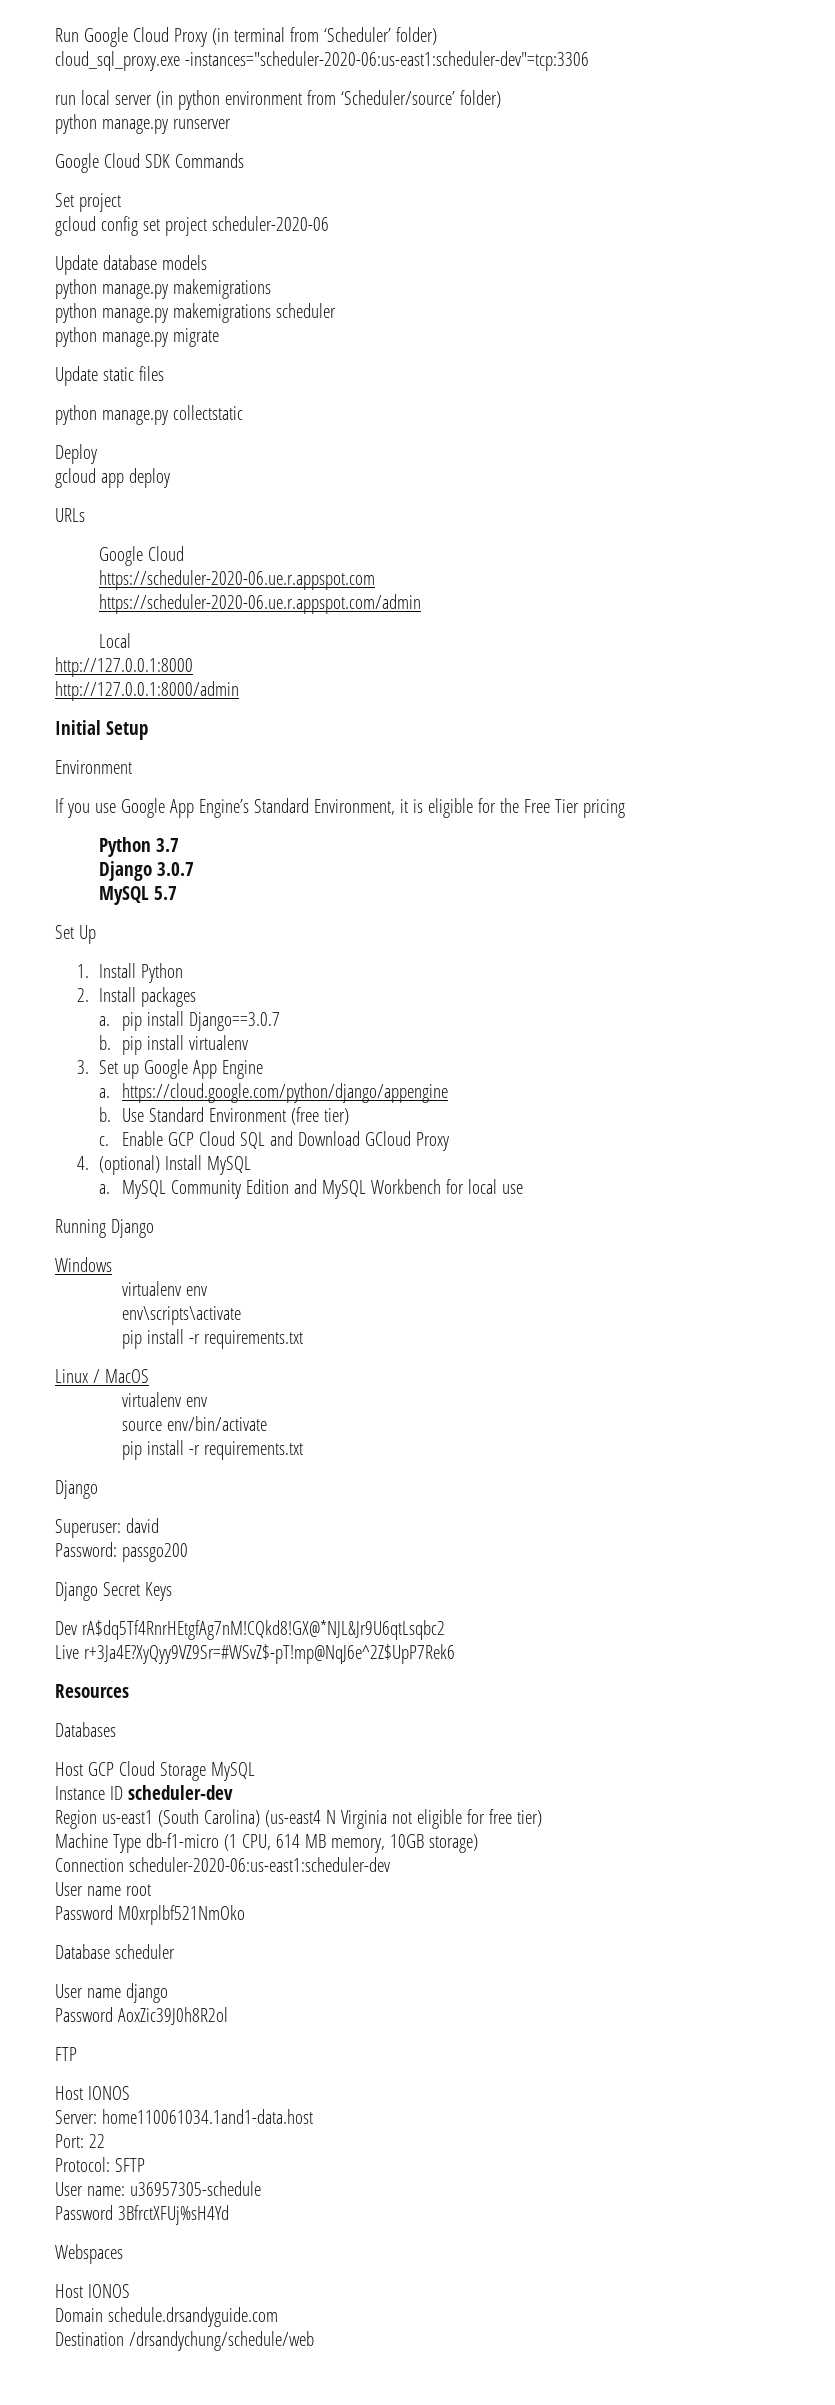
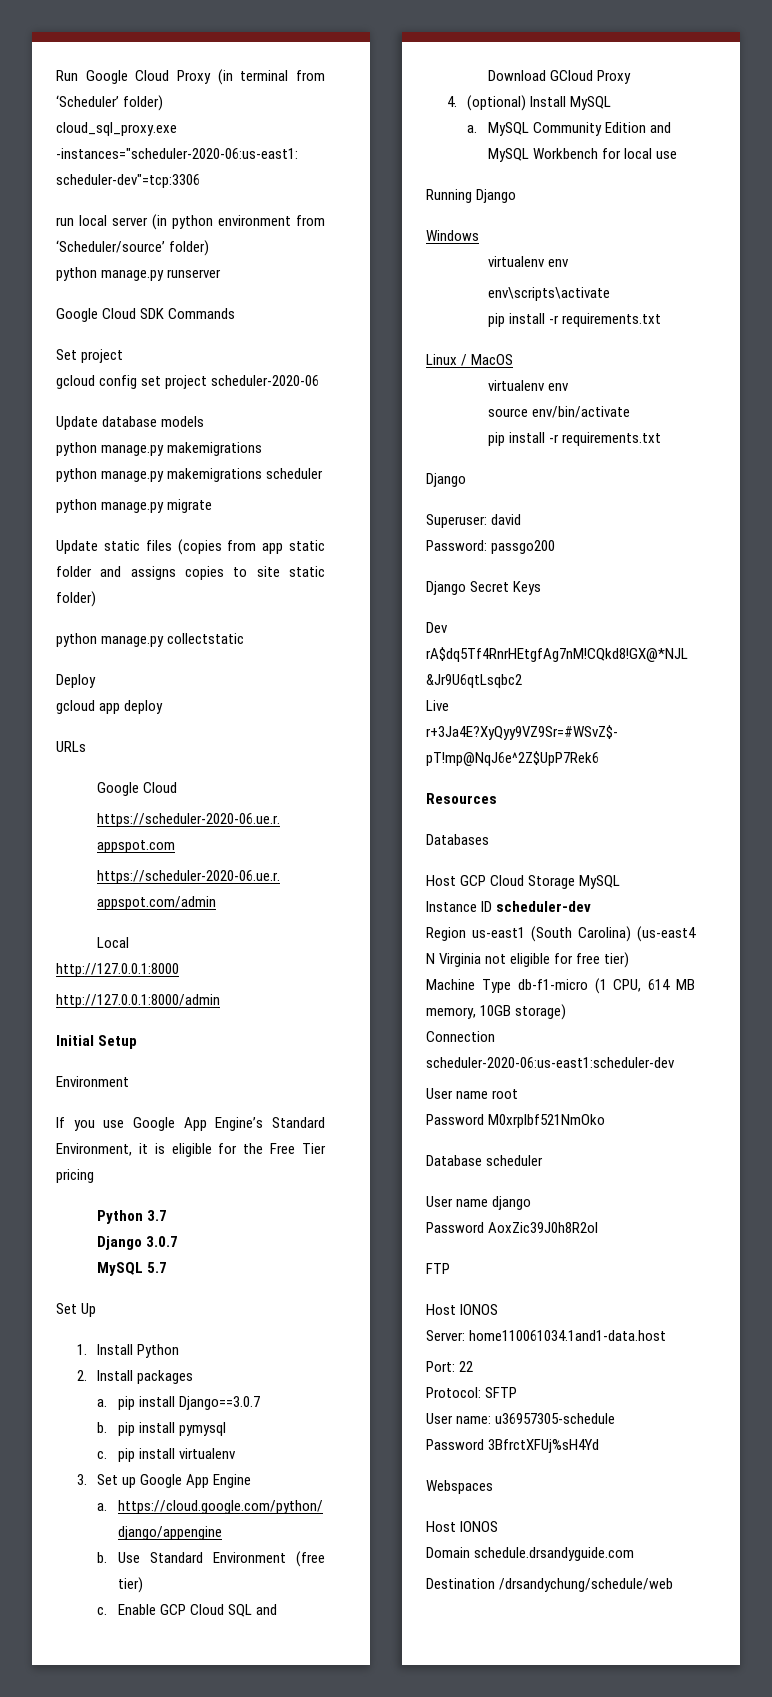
- Update static files
+ Update static files (copies from app static folder and assigns copies to site static folder)
- b. pip install virtualenv
+ b. pip install pymysql
+ c. pip install virtualenv

